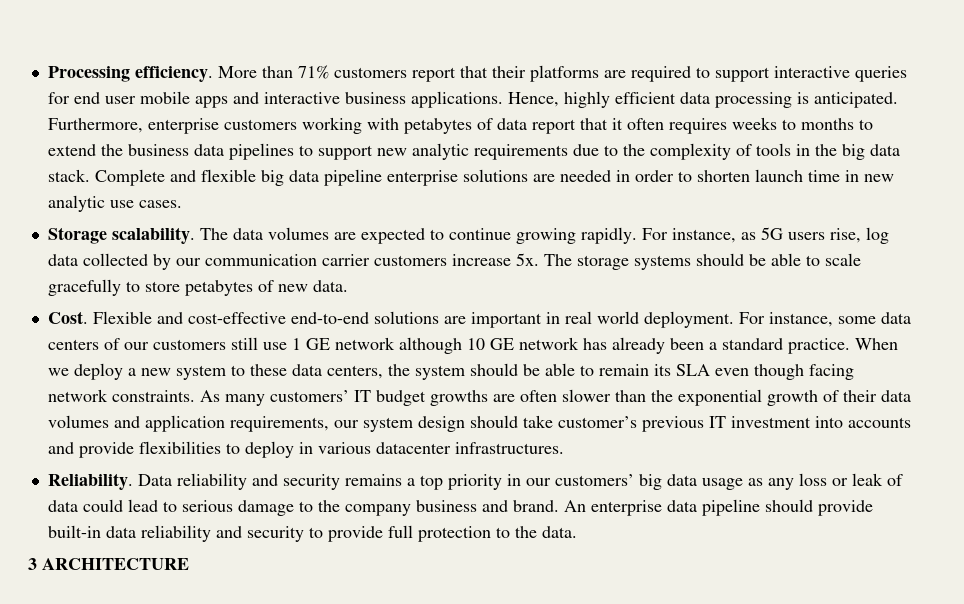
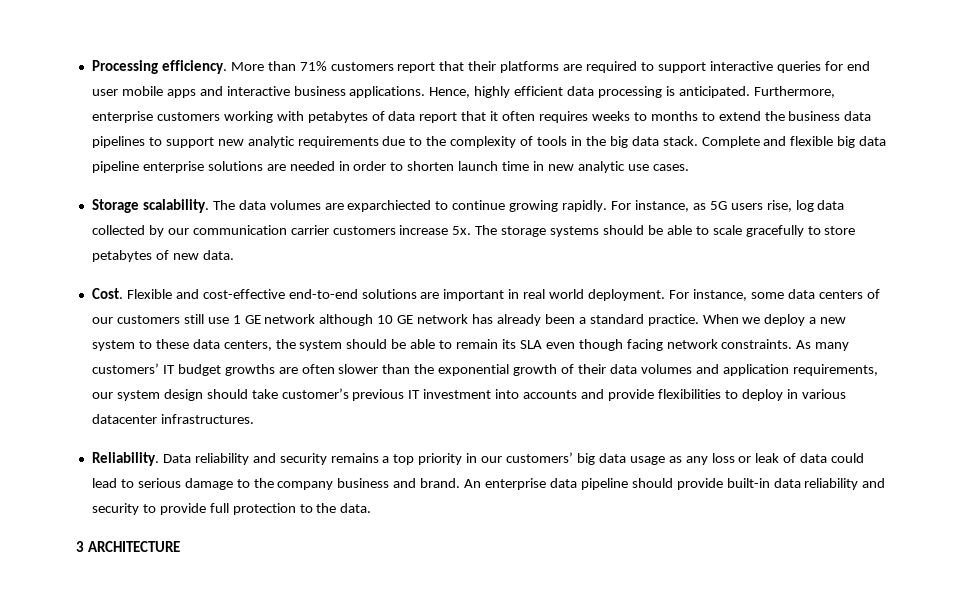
- The data volumes are expected to continue growing rapidly.
+ The data volumes are exparchiected to continue growing rapidly.

